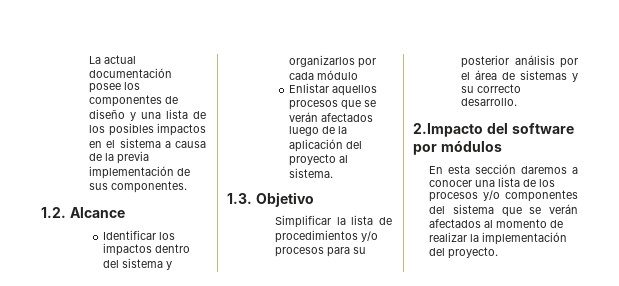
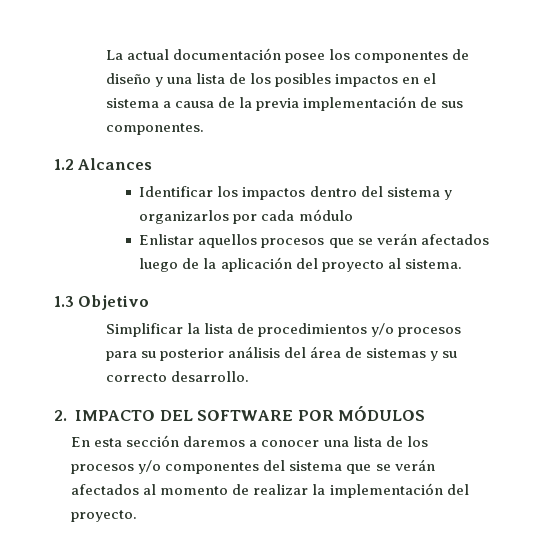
- 1.2. Alcance
+ 1.2 Alcances
- 1.3. Objetivo
+ 1.3 Objetivo
- Simplificar la lista de procedimientos y/o procesos para su posterior análisis por el área de sistemas y su correcto desarrollo.
+ Simplificar la lista de procedimientos y/o procesos para su posterior análisis del área de sistemas y su correcto desarrollo.
- 2.Impacto del software por módulos
+ 2. IMPACTO DEL SOFTWARE POR MÓDULOS

